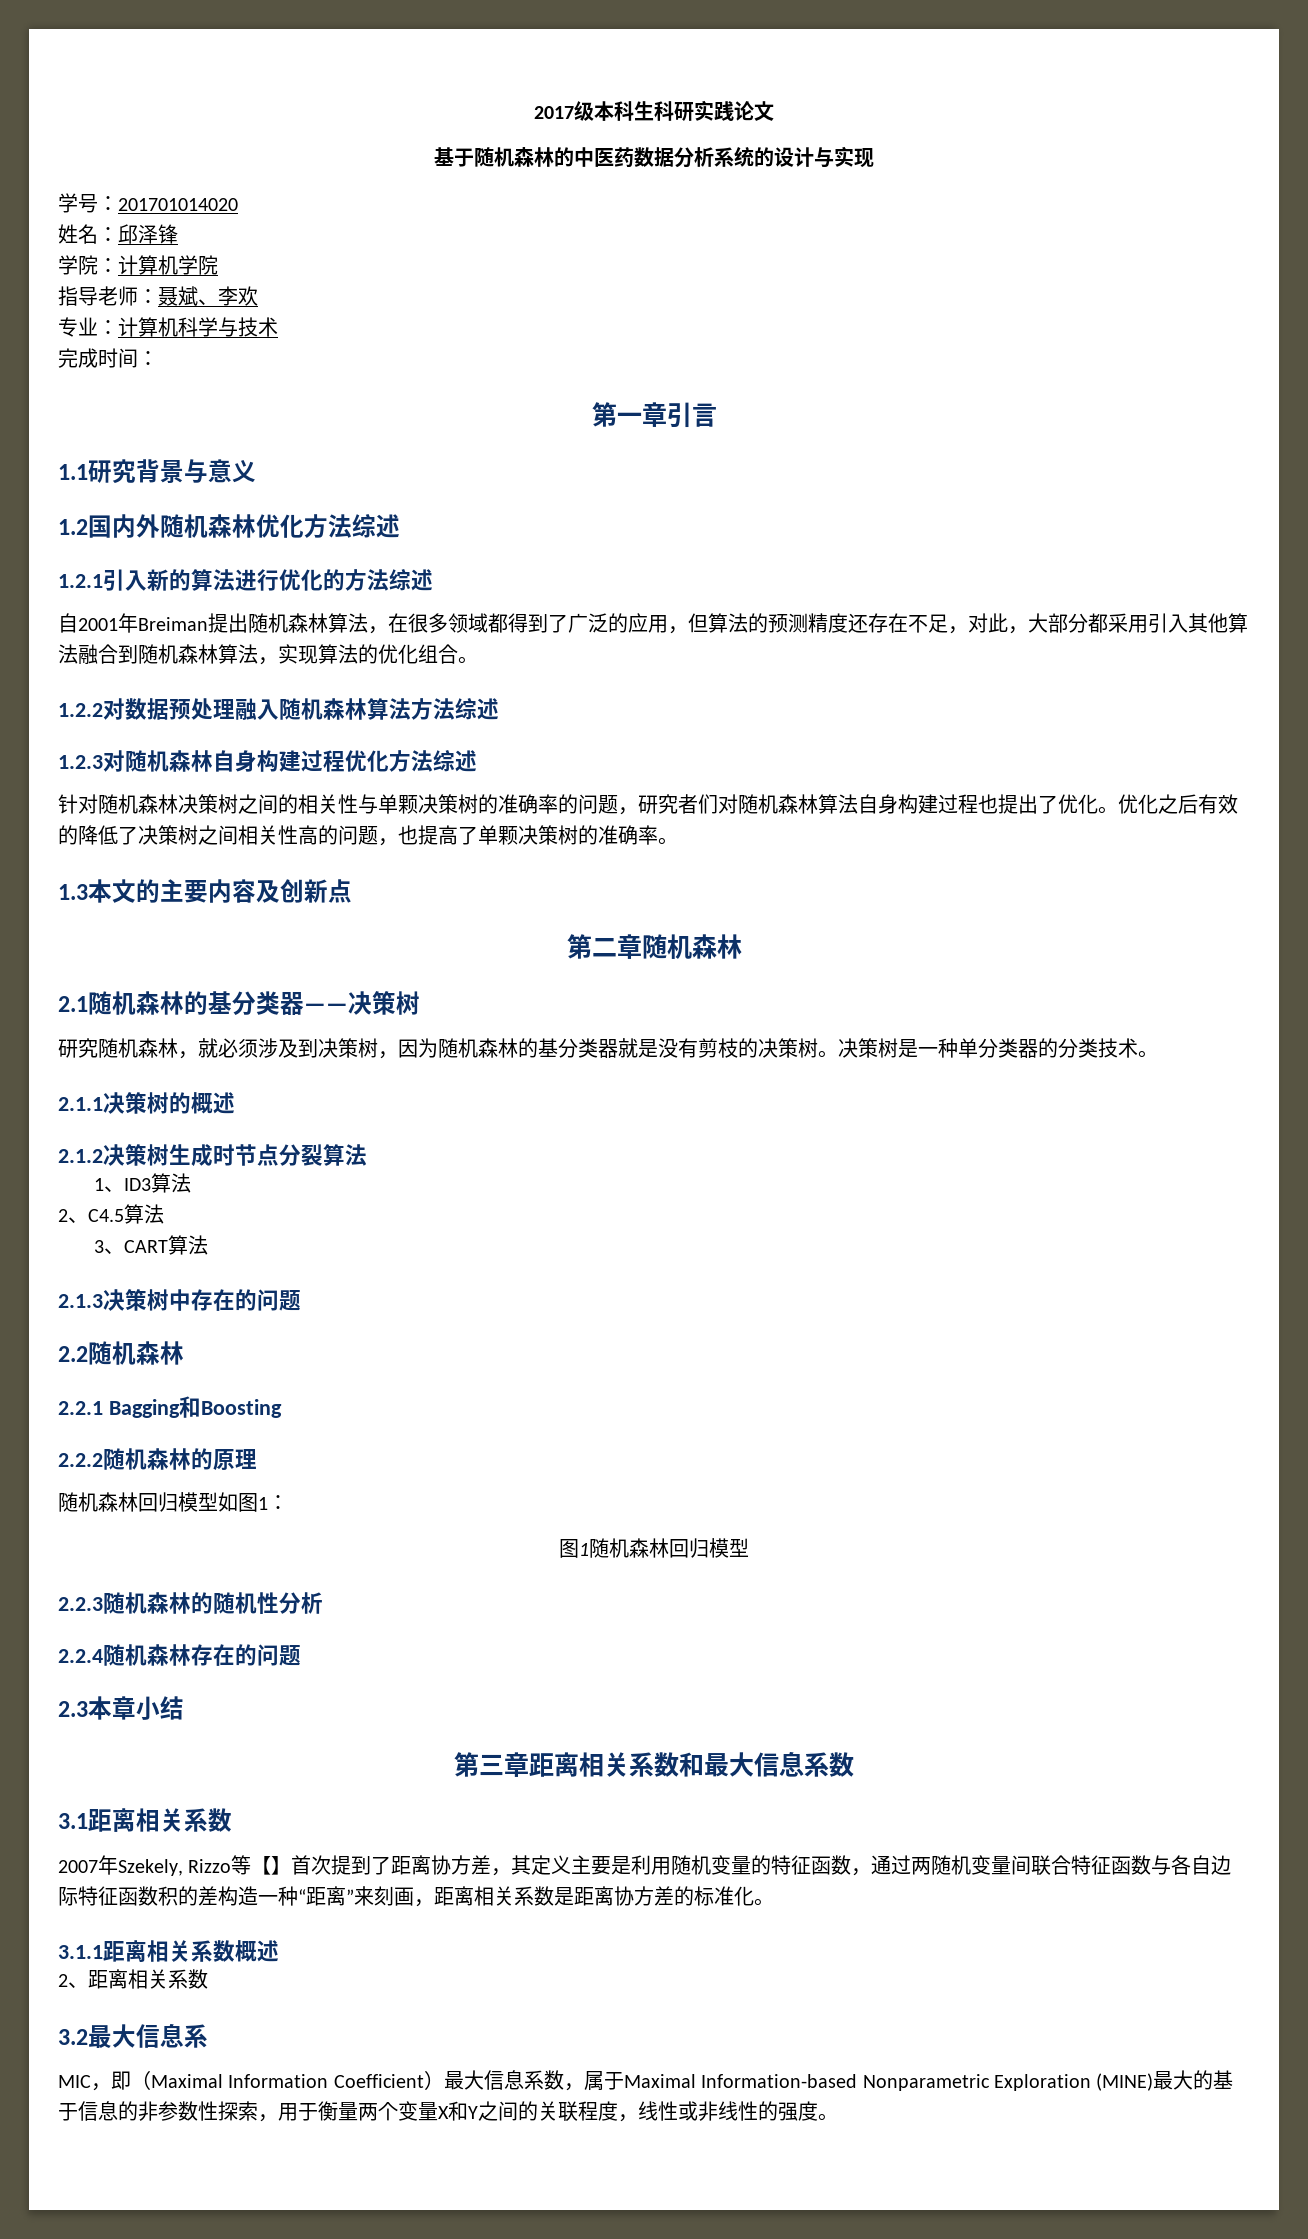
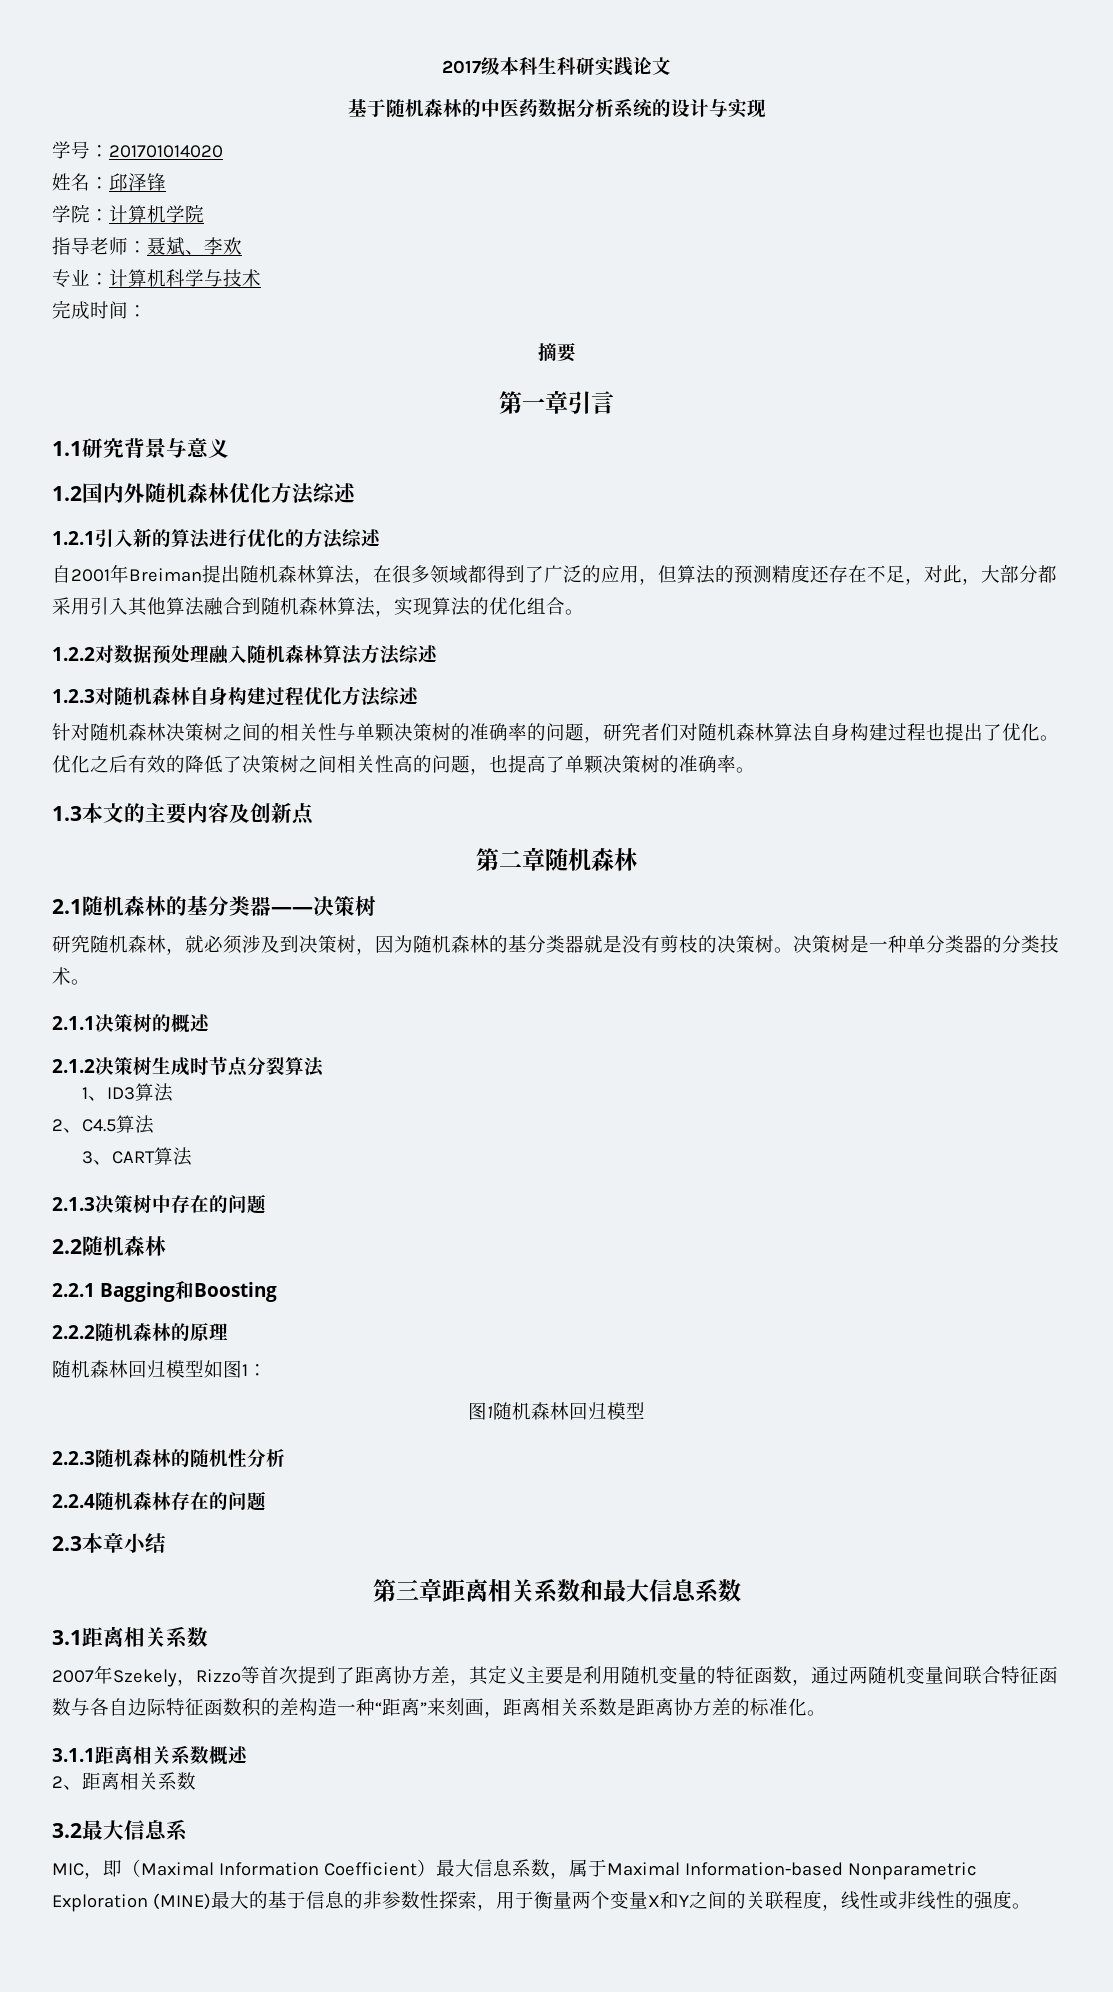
+ 摘要
- 2007年Szekely, Rizzo等【】首次提到了距离协方差，其定义主要是利用随机变量的特征函数，通过两随机变量间联合特征函数与各自边际特征函数积的差构造一种“距离”来刻画，距离相关系数是距离协方差的标准化。
+ 2007年Szekely，Rizzo等首次提到了距离协方差，其定义主要是利用随机变量的特征函数，通过两随机变量间联合特征函数与各自边际特征函数积的差构造一种“距离”来刻画，距离相关系数是距离协方差的标准化。

